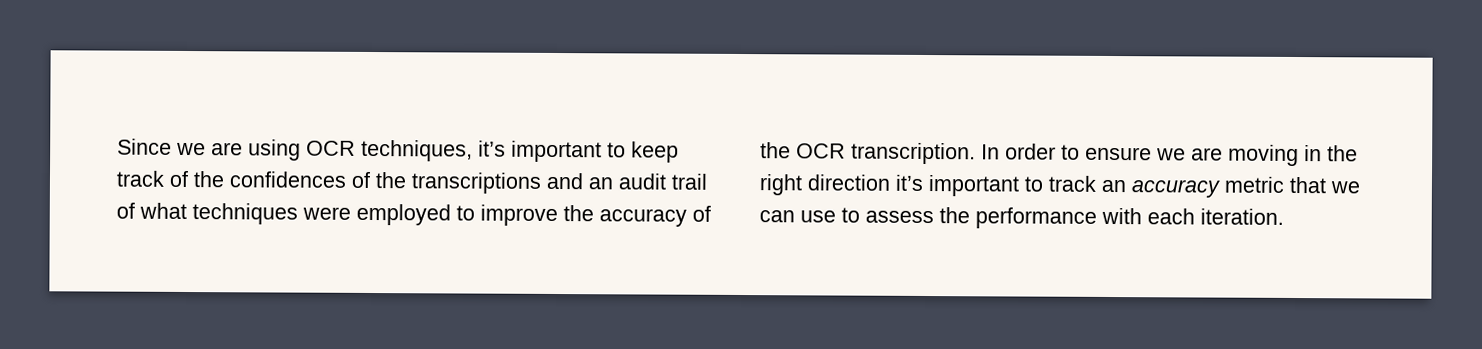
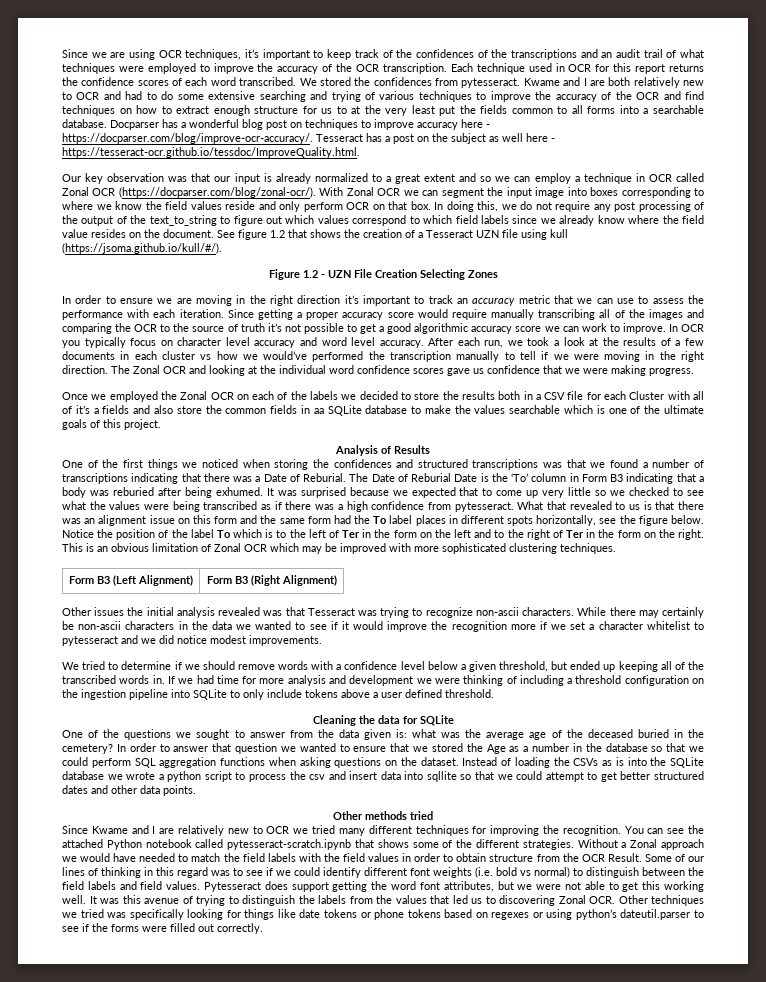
- Since we are using OCR techniques, it’s important to keep track of the confidences of the transcriptions and an audit trail of what techniques were employed to improve the accuracy of the OCR transcription. In order to ensure we are moving in the right direction it’s important to track an accuracy metric that we can use to assess the performance with each iteration.
+ Since we are using OCR techniques, it’s important to keep track of the confidences of the transcriptions and an audit trail of what techniques were employed to improve the accuracy of the OCR transcription. Each technique used in OCR for this report returns the confidence scores of each word transcribed. We stored the confidences from pytesseract. Kwame and I are both relatively new to OCR and had to do some extensive searching and trying of various techniques to improve the accuracy of the OCR and find techniques on how to extract enough structure for us to at the very least put the fields common to all forms into a searchable database. Docparser has a wonderful blog post on techniques to improve accuracy here - https://docparser.com/blog/improve-ocr-accuracy/. Tesseract has a post on the subject as well here - https://tesseract-ocr.github.io/tessdoc/ImproveQuality.html.
+ Our key observation was that our input is already normalized to a great extent and so we can employ a technique in OCR called Zonal OCR (https://docparser.com/blog/zonal-ocr/). With Zonal OCR we can segment the input image into boxes corresponding to where we know the field values reside and only perform OCR on that box. In doing this, we do not require any post processing of the output of the text_to_string to figure out which values correspond to which field labels since we already know where the field value resides on the document. See figure 1.2 that shows the creation of a Tesseract UZN file using kull (https://jsoma.github.io/kull/#/).
+ Figure 1.2 - UZN File Creation Selecting Zones
+ In order to ensure we are moving in the right direction it’s important to track an accuracy metric that we can use to assess the performance with each iteration.
+ Since getting a proper accuracy score would require manually transcribing all of the images and comparing the OCR to the source of truth it’s not possible to get a good algorithmic accuracy score we can work to improve. In OCR you typically focus on character level accuracy and word level accuracy. After each run, we took a look at the results of a few documents in each cluster vs how we would’ve performed the transcription manually to tell if we were moving in the right direction. The Zonal OCR and looking at the individual word confidence scores gave us confidence that we were making progress.
+ Once we employed the Zonal OCR on each of the labels we decided to store the results both in a CSV file for each Cluster with all of it’s a fields and also store the common fields in aa SQLite database to make the values searchable which is one of the ultimate goals of this project.
+ Analysis of Results
+ One of the first things we noticed when storing the confidences and structured transcriptions was that we found a number of transcriptions indicating that there was a Date of Reburial. The Date of Reburial Date is the ‘To’ column in Form B3 indicating that a body was reburied after being exhumed. It was surprised because we expected that to come up very little so we checked to see what the values were being transcribed as if there was a high confidence from pytesseract. What that revealed to us is that there was an alignment issue on this form and the same form had the To label places in different spots horizontally, see the figure below. Notice the position of the label To which is to the left of Ter in the form on the left and to the right of Ter in the form on the right. This is an obvious limitation of Zonal OCR which may be improved with more sophisticated clustering techniques.
+ Form B3 (Left Alignment) | Form B3 (Right Alignment)
+ Other issues the initial analysis revealed was that Tesseract was trying to recognize non-ascii characters. While there may certainly be non-ascii characters in the data we wanted to see if it would improve the recognition more if we set a character whitelist to pytesseract and we did notice modest improvements.
+ We tried to determine if we should remove words with a confidence level below a given threshold, but ended up keeping all of the transcribed words in. If we had time for more analysis and development we were thinking of including a threshold configuration on the ingestion pipeline into SQLite to only include tokens above a user defined threshold.
+ Cleaning the data for SQLite
+ One of the questions we sought to answer from the data given is: what was the average age of the deceased buried in the cemetery? In order to answer that question we wanted to ensure that we stored the Age as a number in the database so that we could perform SQL aggregation functions when asking questions on the dataset. Instead of loading the CSVs as is into the SQLite database we wrote a python script to process the csv and insert data into sqllite so that we could attempt to get better structured dates and other data points.
+ Other methods tried
+ Since Kwame and I are relatively new to OCR we tried many different techniques for improving the recognition. You can see the attached Python notebook called pytesseract-scratch.ipynb that shows some of the different strategies. Without a Zonal approach we would have needed to match the field labels with the field values in order to obtain structure from the OCR Result. Some of our lines of thinking in this regard was to see if we could identify different font weights (i.e. bold vs normal) to distinguish between the field labels and field values. Pytesseract does support getting the word font attributes, but we were not able to get this working well. It was this avenue of trying to distinguish the labels from the values that led us to discovering Zonal OCR. Other techniques we tried was specifically looking for things like date tokens or phone tokens based on regexes or using python’s dateutil.parser to see if the forms were filled out correctly.

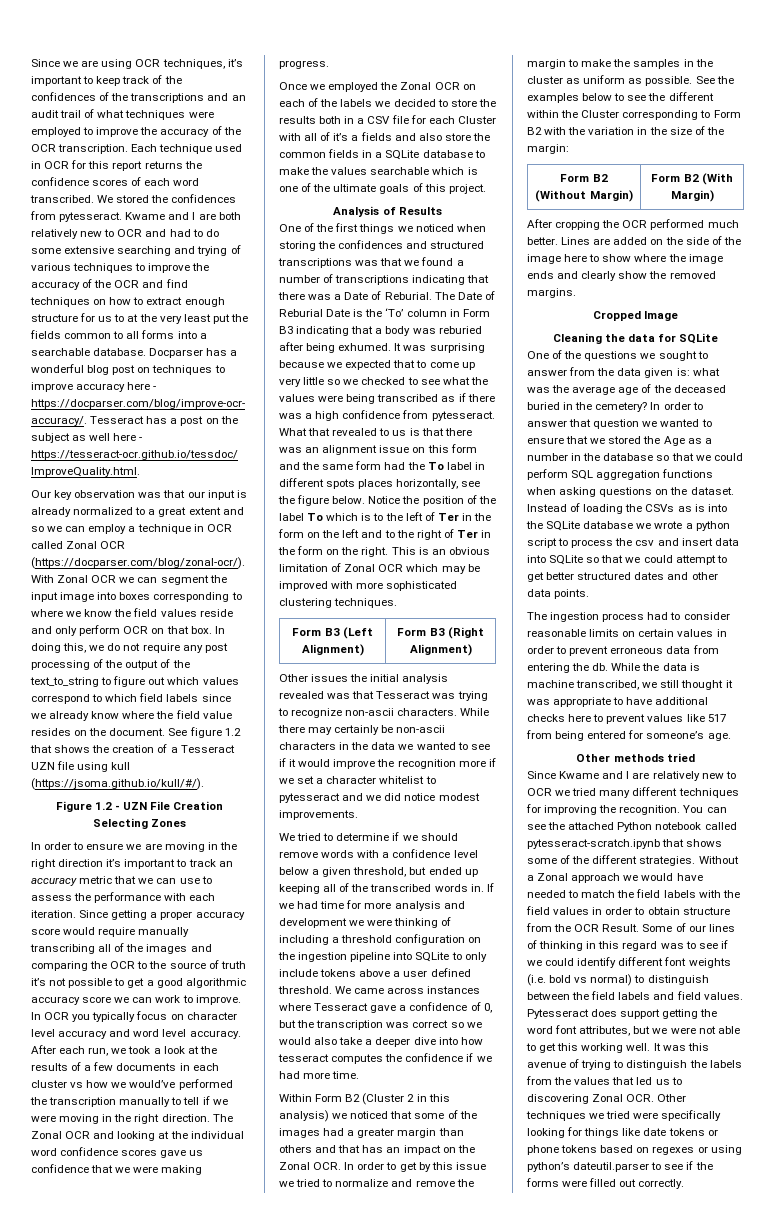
- Once we employed the Zonal OCR on each of the labels we decided to store the results both in a CSV file for each Cluster with all of it’s a fields and also store the common fields in aa SQLite database to make the values searchable which is one of the ultimate goals of this project.
+ Once we employed the Zonal OCR on each of the labels we decided to store the results both in a CSV file for each Cluster with all of it’s a fields and also store the common fields in a SQLite database to make the values searchable which is one of the ultimate goals of this project.
- It was surprised because we expected that to come up very little so we checked to see what the values were being transcribed as if there was a high confidence from pytesseract.
+ It was surprising because we expected that to come up very little so we checked to see what the values were being transcribed as if there was a high confidence from pytesseract.
- What that revealed to us is that there was an alignment issue on this form and the same form had the To label places in different spots horizontally, see the figure below.
+ What that revealed to us is that there was an alignment issue on this form and the same form had the To label in different spots places horizontally, see the figure below.
+ We came across instances where Tesseract gave a confidence of 0, but the transcription was correct so we would also take a deeper dive into how tesseract computes the confidence if we had more time.
+ Within Form B2 (Cluster 2 in this analysis) we noticed that some of the images had a greater margin than others and that has an impact on the Zonal OCR. In order to get by this issue we tried to normalize and remove the margin to make the samples in the cluster as uniform as possible. See the examples below to see the different within the Cluster corresponding to Form B2 with the variation in the size of the margin:
+ Form B2 (Without Margin) | Form B2 (With Margin)
+ After cropping the OCR performed much better. Lines are added on the side of the image here to show where the image ends and clearly show the removed margins.
+ Cropped Image
- Instead of loading the CSVs as is into the SQLite database we wrote a python script to process the csv and insert data into sqllite so that we could attempt to get better structured dates and other data points.
+ Instead of loading the CSVs as is into the SQLite database we wrote a python script to process the csv and insert data into SQLite so that we could attempt to get better structured dates and other data points.
+ The ingestion process had to consider reasonable limits on certain values in order to prevent erroneous data from entering the db. While the data is machine transcribed, we still thought it was appropriate to have additional checks here to prevent values like 517 from being entered for someone’s age.
- It was this avenue of trying to distinguish the labels from the values that led us to discovering Zonal OCR. Other techniques we tried was specifically looking for things like date tokens or phone tokens based on regexes or using python’s dateutil.parser to see if the forms were filled out correctly.
+ It was this avenue of trying to distinguish the labels from the values that led us to discovering Zonal OCR. Other techniques we tried were specifically looking for things like date tokens or phone tokens based on regexes or using python’s dateutil.parser to see if the forms were filled out correctly.

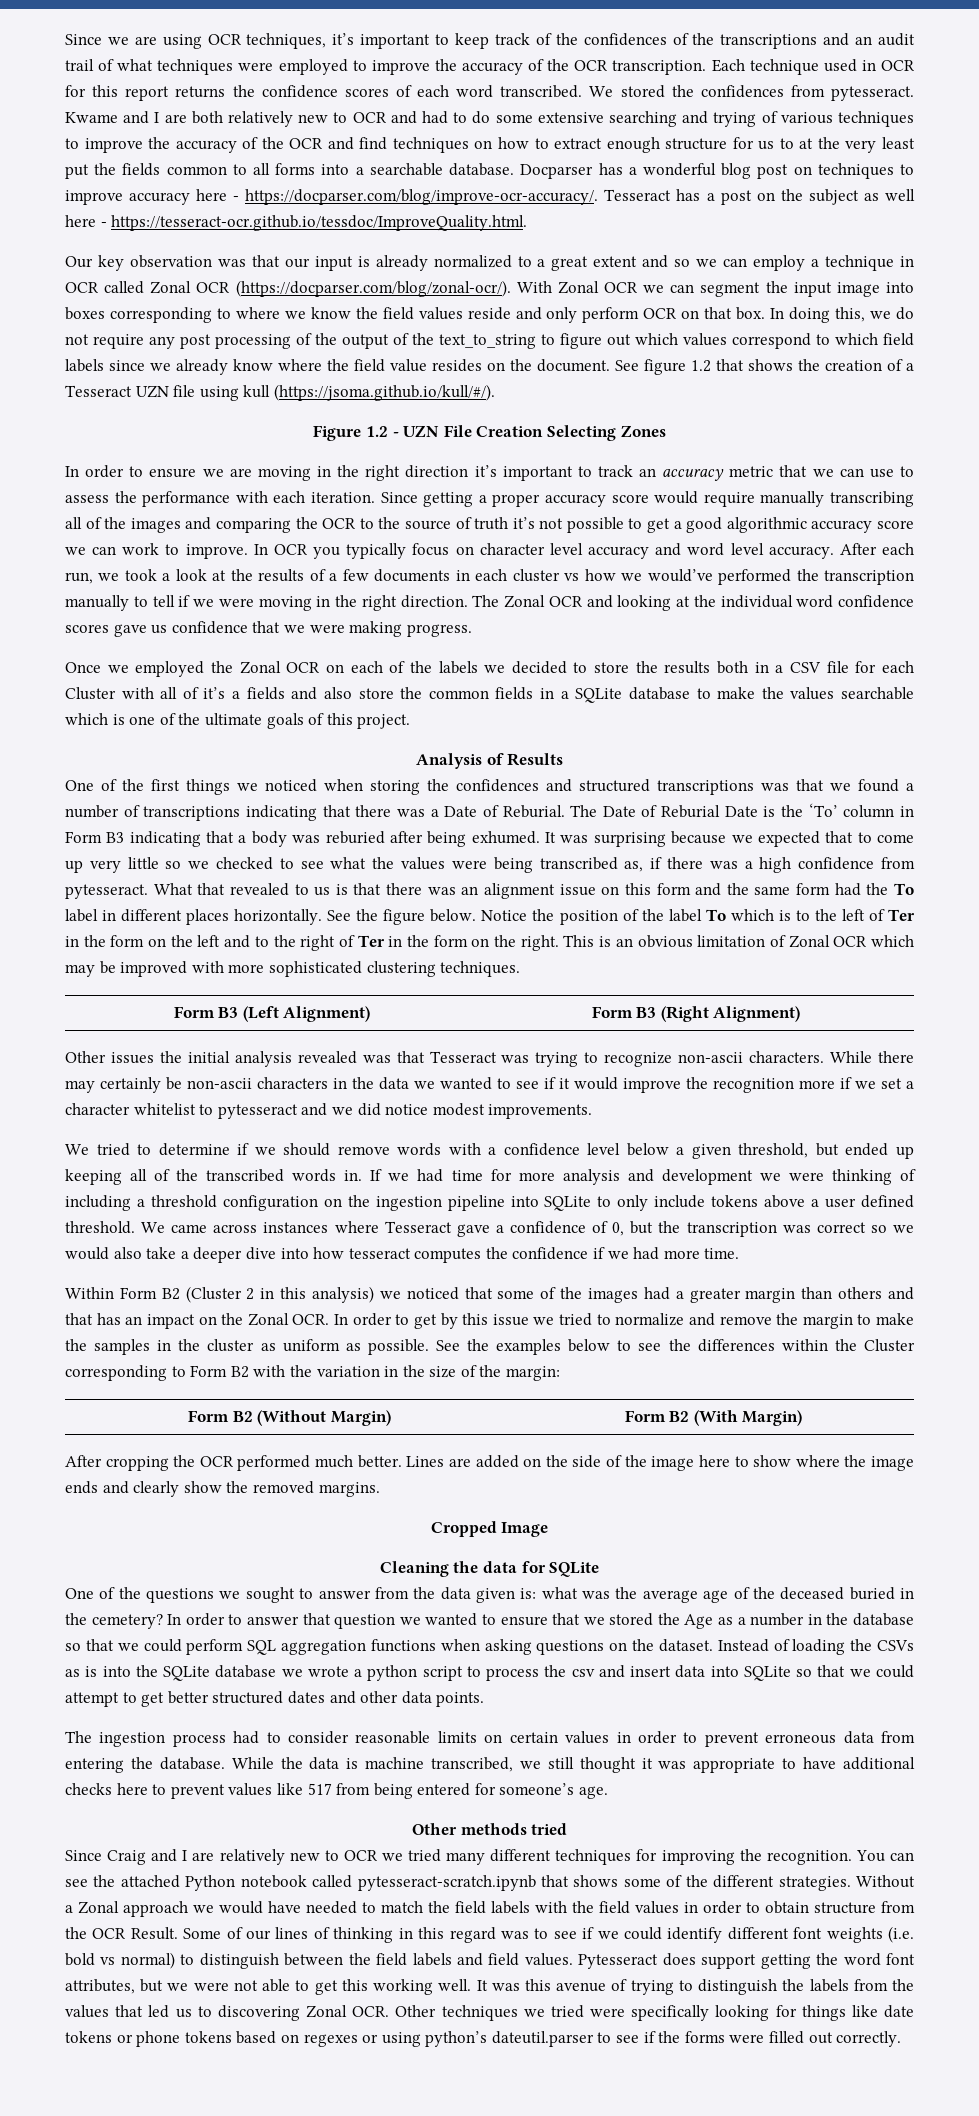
- It was surprising because we expected that to come up very little so we checked to see what the values were being transcribed as if there was a high confidence from pytesseract.
+ It was surprising because we expected that to come up very little so we checked to see what the values were being transcribed as, if there was a high confidence from pytesseract.
- What that revealed to us is that there was an alignment issue on this form and the same form had the To label in different spots places horizontally, see the figure below.
+ What that revealed to us is that there was an alignment issue on this form and the same form had the To label in different places horizontally. See the figure below.
- See the examples below to see the different within the Cluster corresponding to Form B2 with the variation in the size of the margin:
+ See the examples below to see the differences within the Cluster corresponding to Form B2 with the variation in the size of the margin:
- The ingestion process had to consider reasonable limits on certain values in order to prevent erroneous data from entering the db.
+ The ingestion process had to consider reasonable limits on certain values in order to prevent erroneous data from entering the database.
- Since Kwame and I are relatively new to OCR we tried many different techniques for improving the recognition.
+ Since Craig and I are relatively new to OCR we tried many different techniques for improving the recognition.

